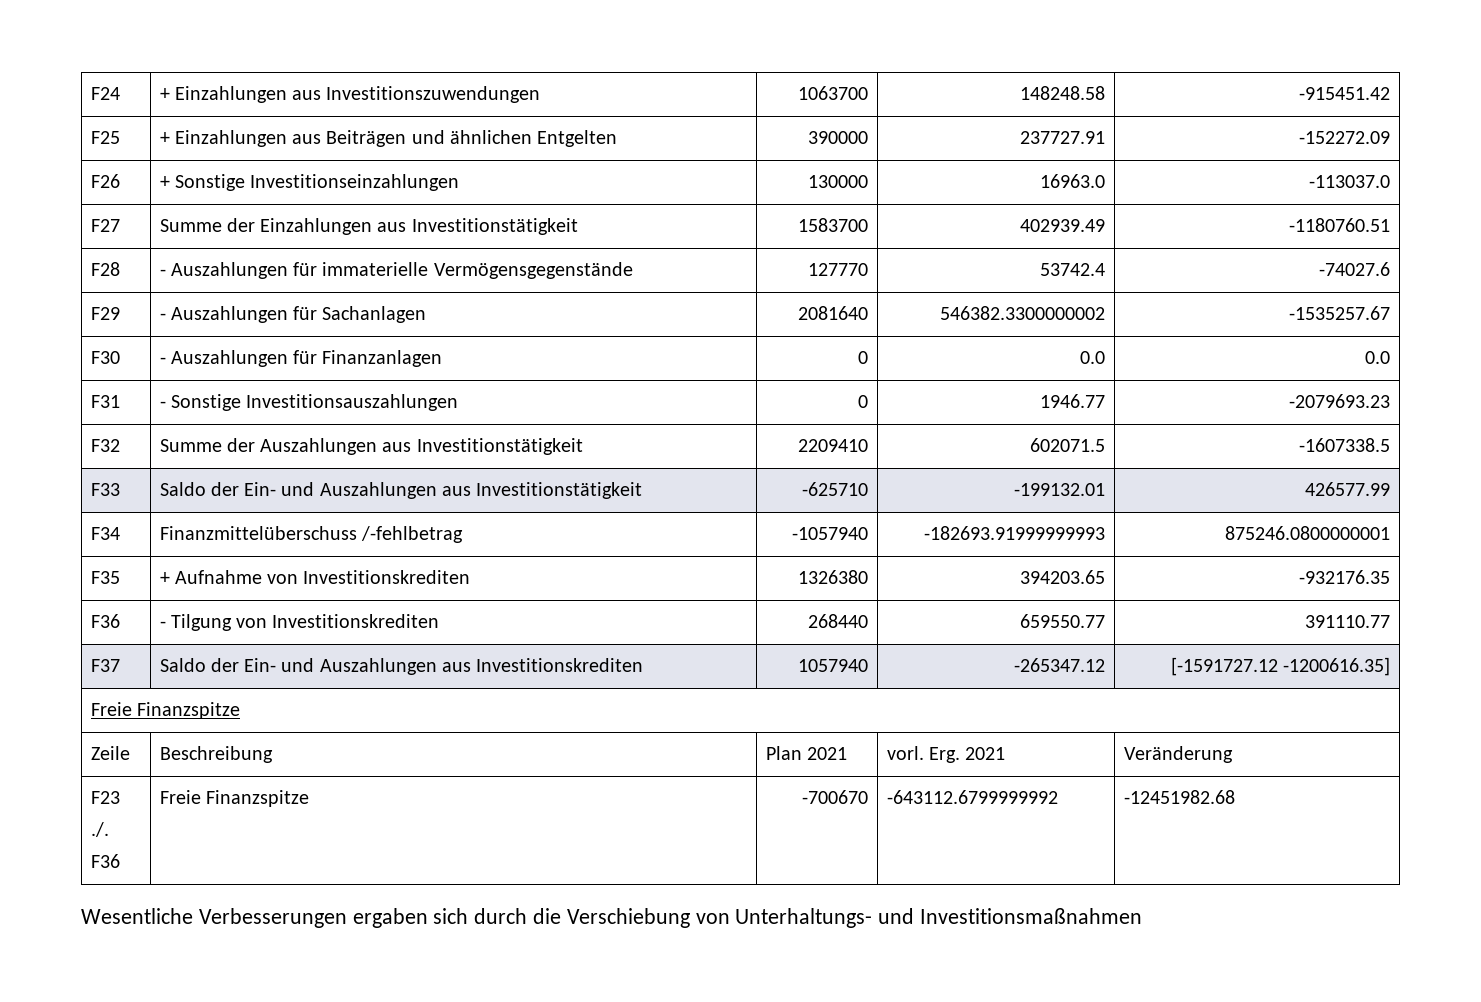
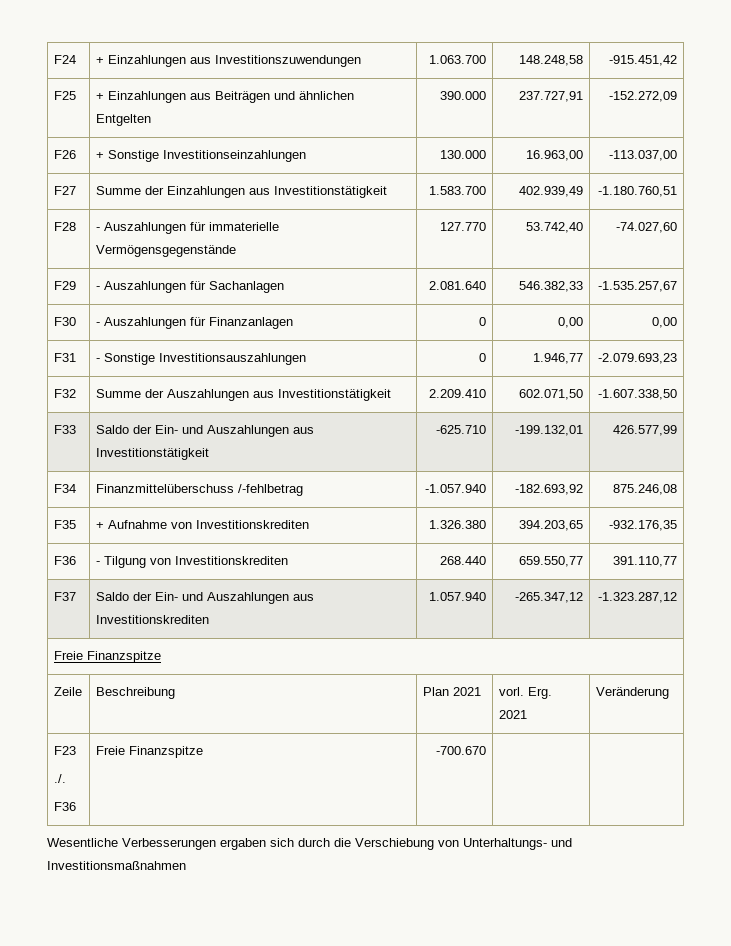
- F24 | + Einzahlungen aus Investitionszuwendungen | 1063700 | 148248.58 | -915451.42
+ F24 | + Einzahlungen aus Investitionszuwendungen | 1.063.700 | 148.248,58 | -915.451,42
- F25 | + Einzahlungen aus Beiträgen und ähnlichen Entgelten | 390000 | 237727.91 | -152272.09
+ F25 | + Einzahlungen aus Beiträgen und ähnlichen Entgelten | 390.000 | 237.727,91 | -152.272,09
- F26 | + Sonstige Investitionseinzahlungen | 130000 | 16963.0 | -113037.0
+ F26 | + Sonstige Investitionseinzahlungen | 130.000 | 16.963,00 | -113.037,00
- F27 | Summe der Einzahlungen aus Investitionstätigkeit | 1583700 | 402939.49 | -1180760.51
+ F27 | Summe der Einzahlungen aus Investitionstätigkeit | 1.583.700 | 402.939,49 | -1.180.760,51
- F28 | - Auszahlungen für immaterielle Vermögensgegenstände | 127770 | 53742.4 | -74027.6
+ F28 | - Auszahlungen für immaterielle Vermögensgegenstände | 127.770 | 53.742,40 | -74.027,60
- F29 | - Auszahlungen für Sachanlagen | 2081640 | 546382.3300000002 | -1535257.67
+ F29 | - Auszahlungen für Sachanlagen | 2.081.640 | 546.382,33 | -1.535.257,67
- F30 | - Auszahlungen für Finanzanlagen | 0 | 0.0 | 0.0
+ F30 | - Auszahlungen für Finanzanlagen | 0 | 0,00 | 0,00
- F31 | - Sonstige Investitionsauszahlungen | 0 | 1946.77 | -2079693.23
+ F31 | - Sonstige Investitionsauszahlungen | 0 | 1.946,77 | -2.079.693,23
- F32 | Summe der Auszahlungen aus Investitionstätigkeit | 2209410 | 602071.5 | -1607338.5
+ F32 | Summe der Auszahlungen aus Investitionstätigkeit | 2.209.410 | 602.071,50 | -1.607.338,50
- F33 | Saldo der Ein- und Auszahlungen aus Investitionstätigkeit | -625710 | -199132.01 | 426577.99
+ F33 | Saldo der Ein- und Auszahlungen aus Investitionstätigkeit | -625.710 | -199.132,01 | 426.577,99
- F34 | Finanzmittelüberschuss /-fehlbetrag | -1057940 | -182693.91999999993 | 875246.0800000001
+ F34 | Finanzmittelüberschuss /-fehlbetrag | -1.057.940 | -182.693,92 | 875.246,08
- F35 | + Aufnahme von Investitionskrediten | 1326380 | 394203.65 | -932176.35
+ F35 | + Aufnahme von Investitionskrediten | 1.326.380 | 394.203,65 | -932.176,35
- F36 | - Tilgung von Investitionskrediten | 268440 | 659550.77 | 391110.77
+ F36 | - Tilgung von Investitionskrediten | 268.440 | 659.550,77 | 391.110,77
- F37 | Saldo der Ein- und Auszahlungen aus Investitionskrediten | 1057940 | -265347.12 | [-1591727.12 -1200616.35]
+ F37 | Saldo der Ein- und Auszahlungen aus Investitionskrediten | 1.057.940 | -265.347,12 | -1.323.287,12
  F23
  ./.
- F36 | Freie Finanzspitze | -700670 | -643112.6799999992 | -12451982.68
+ F36 | Freie Finanzspitze | -700.670 | |

